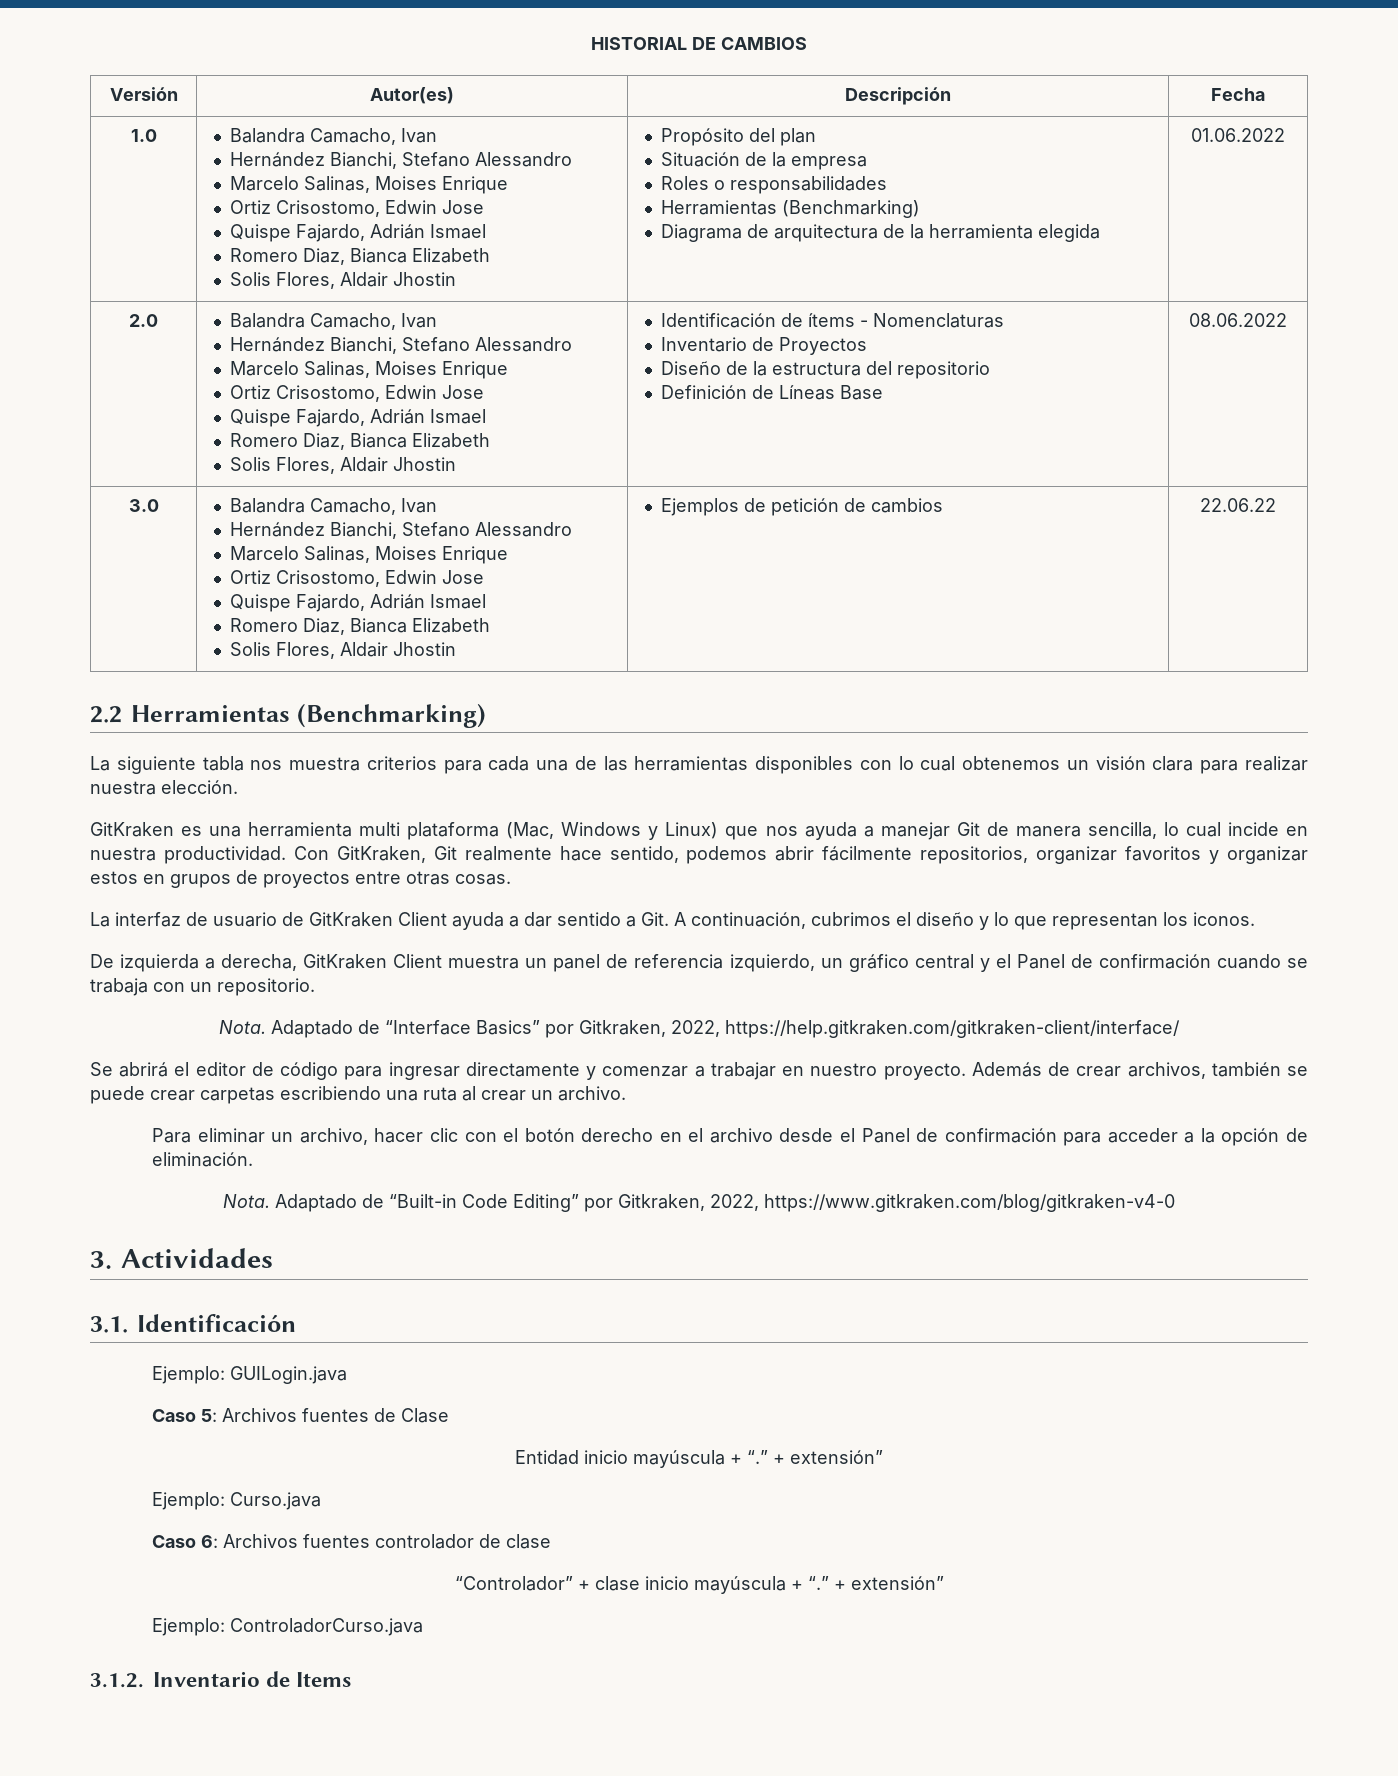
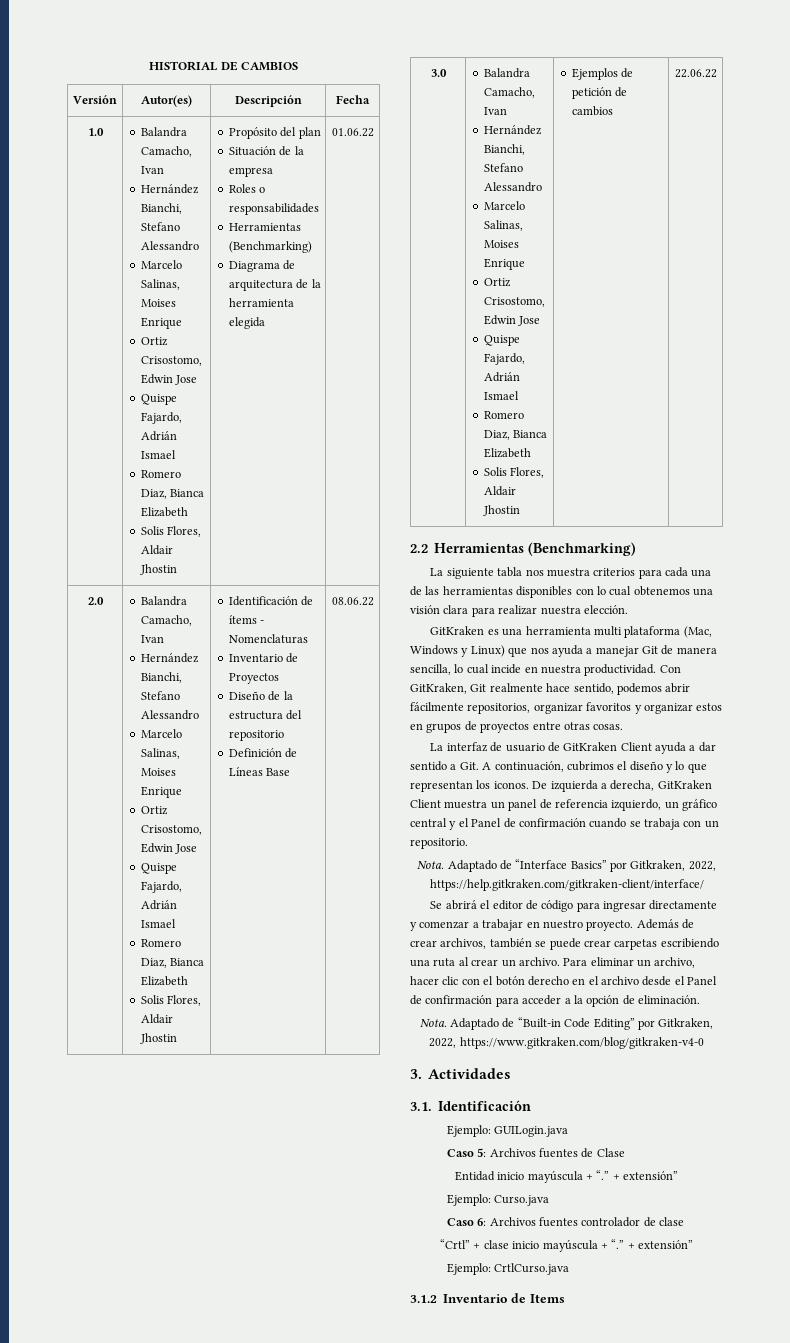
- 01.06.2022
+ 01.06.22
- 08.06.2022
+ 08.06.22
- La siguiente tabla nos muestra criterios para cada una de las herramientas disponibles con lo cual obtenemos un visión clara para realizar nuestra elección.
+ La siguiente tabla nos muestra criterios para cada una de las herramientas disponibles con lo cual obtenemos una visión clara para realizar nuestra elección.
- La interfaz de usuario de GitKraken Client ayuda a dar sentido a Git. A continuación, cubrimos el diseño y lo que representan los iconos.
- De izquierda a derecha, GitKraken Client muestra un panel de referencia izquierdo, un gráfico central y el Panel de confirmación cuando se trabaja con un repositorio.
+ La interfaz de usuario de GitKraken Client ayuda a dar sentido a Git. A continuación, cubrimos el diseño y lo que representan los iconos. De izquierda a derecha, GitKraken Client muestra un panel de referencia izquierdo, un gráfico central y el Panel de confirmación cuando se trabaja con un repositorio.
- Además de crear archivos, también se puede crear carpetas escribiendo una ruta al crear un archivo.
- Para eliminar un archivo, hacer clic con el botón derecho en el archivo desde el Panel de confirmación para acceder a la opción de eliminación.
+ Además de crear archivos, también se puede crear carpetas escribiendo una ruta al crear un archivo. Para eliminar un archivo, hacer clic con el botón derecho en el archivo desde el Panel de confirmación para acceder a la opción de eliminación.
- “Controlador” + clase inicio mayúscula + “.”
+ “Crtl” + clase inicio mayúscula + “.”
- Ejemplo: ControladorCurso.java
- 3.1.2. Inventario de Items
+ Ejemplo: CrtlCurso.java
+ 3.1.2 Inventario de Items

